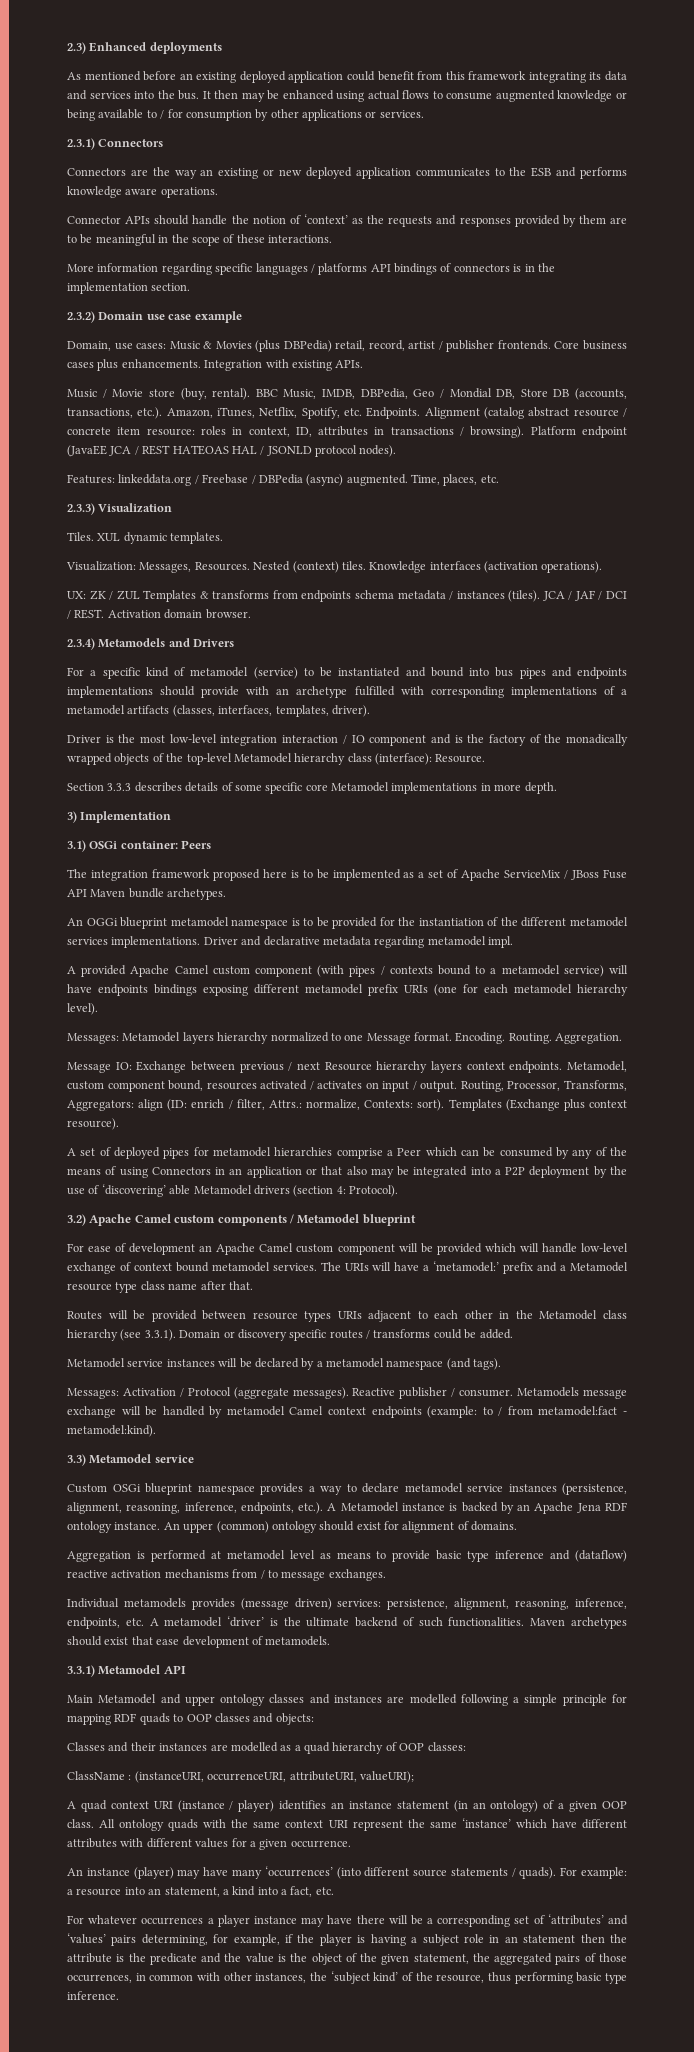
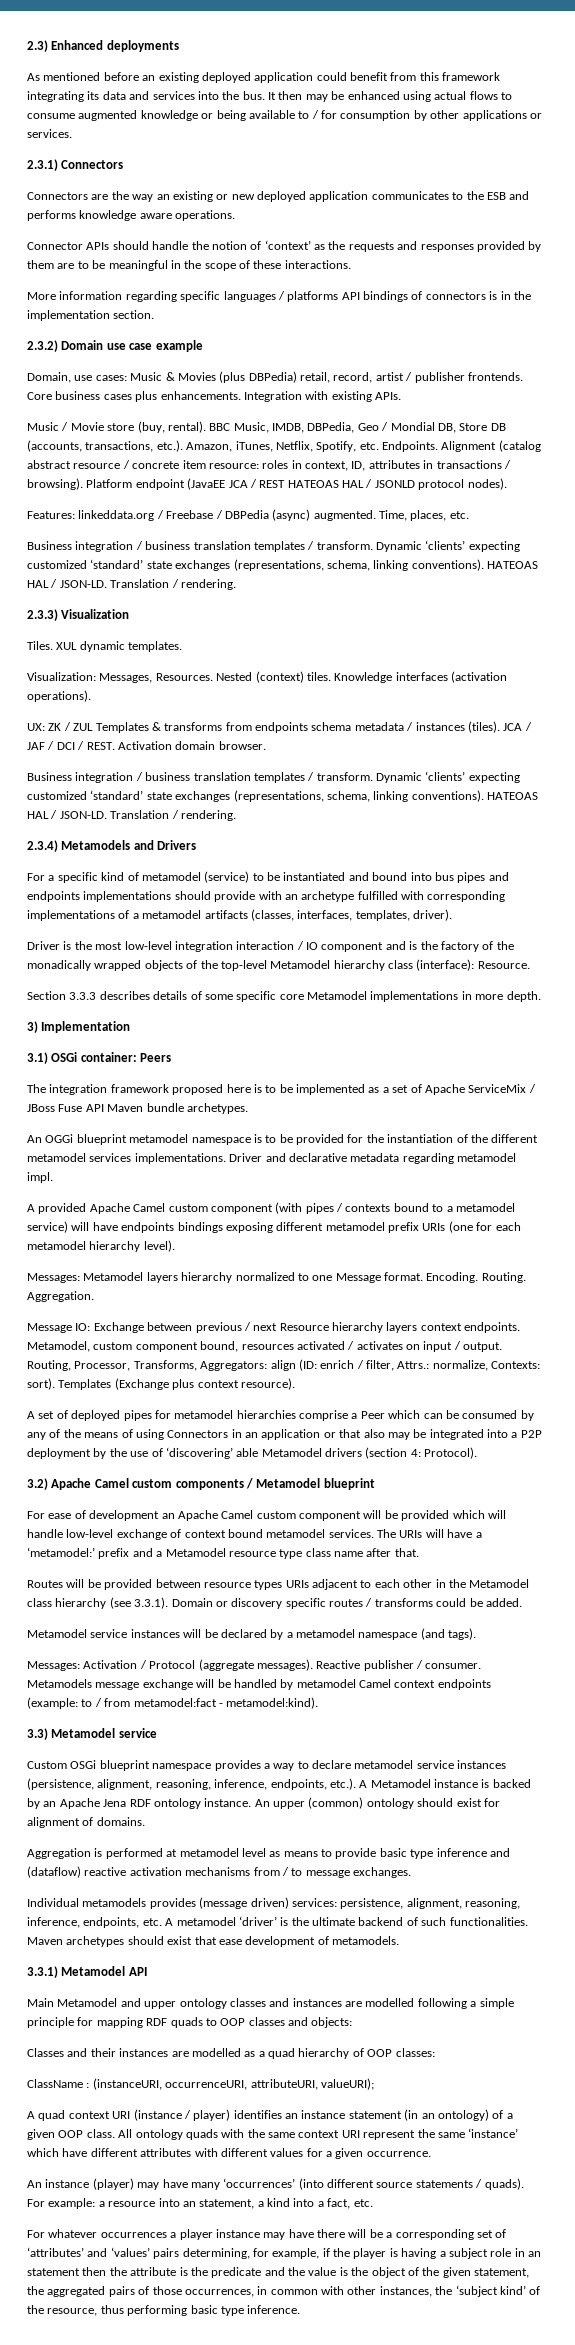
  Time, places, etc.
+ Business integration / business translation templates / transform. Dynamic ‘clients’ expecting customized ‘standard’ state exchanges (representations, schema, linking conventions). HATEOAS HAL / JSON-LD. Translation / rendering.
  Activation domain browser.
+ Business integration / business translation templates / transform. Dynamic ‘clients’ expecting customized ‘standard’ state exchanges (representations, schema, linking conventions). HATEOAS HAL / JSON-LD. Translation / rendering.

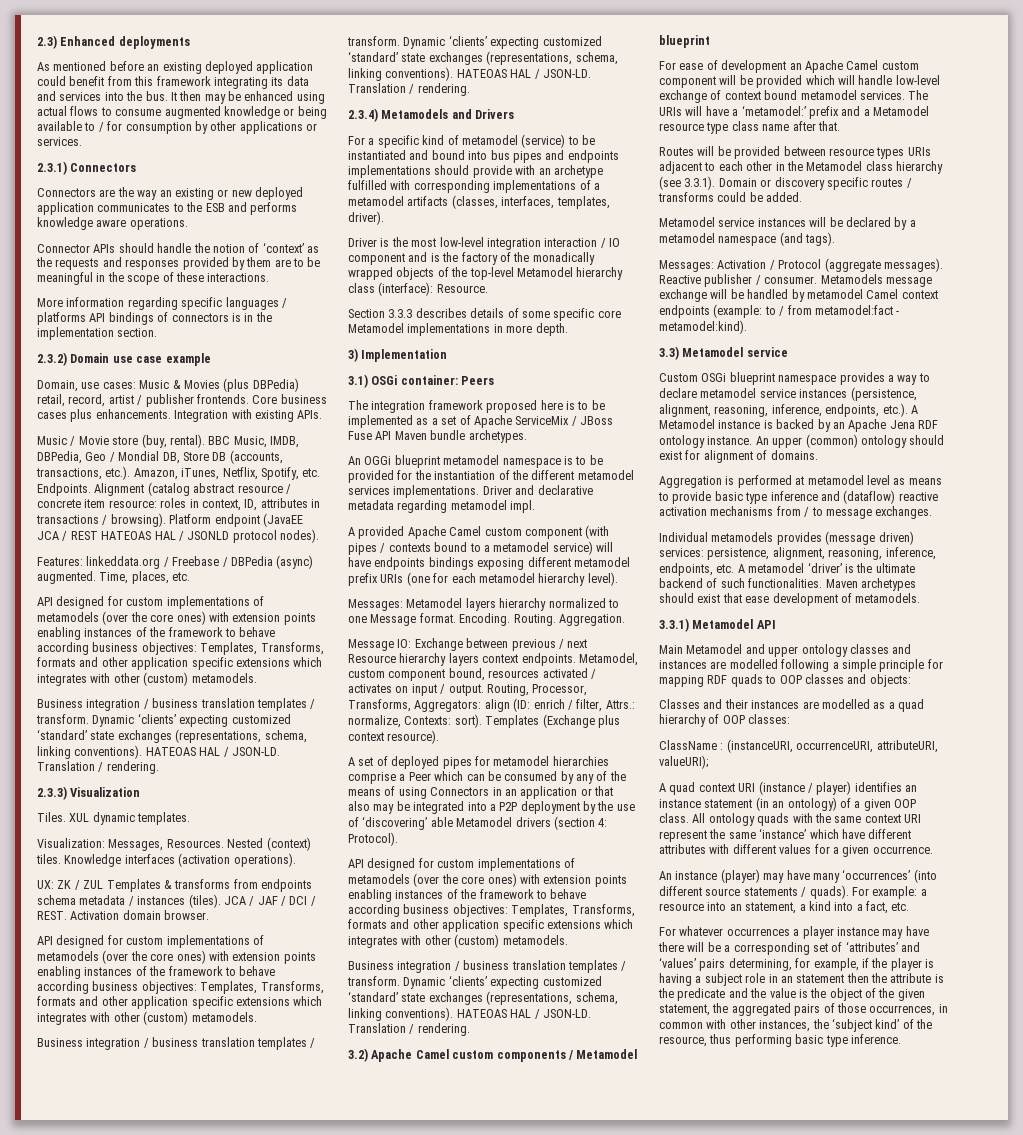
  Time, places, etc.
+ API designed for custom implementations of metamodels (over the core ones) with extension points enabling instances of the framework to behave according business objectives: Templates, Transforms, formats and other application specific extensions which integrates with other (custom) metamodels.
  Activation domain browser.
+ API designed for custom implementations of metamodels (over the core ones) with extension points enabling instances of the framework to behave according business objectives: Templates, Transforms, formats and other application specific extensions which integrates with other (custom) metamodels.
  A set of deployed pipes for metamodel hierarchies comprise a Peer which can be consumed by any of the means of using Connectors in an application or that also may be integrated into a P2P deployment by the use of ‘discovering’ able Metamodel drivers (section 4: Protocol).
+ API designed for custom implementations of metamodels (over the core ones) with extension points enabling instances of the framework to behave according business objectives: Templates, Transforms, formats and other application specific extensions which integrates with other (custom) metamodels.
+ Business integration / business translation templates / transform. Dynamic ‘clients’ expecting customized ‘standard’ state exchanges (representations, schema, linking conventions). HATEOAS HAL / JSON-LD. Translation / rendering.

